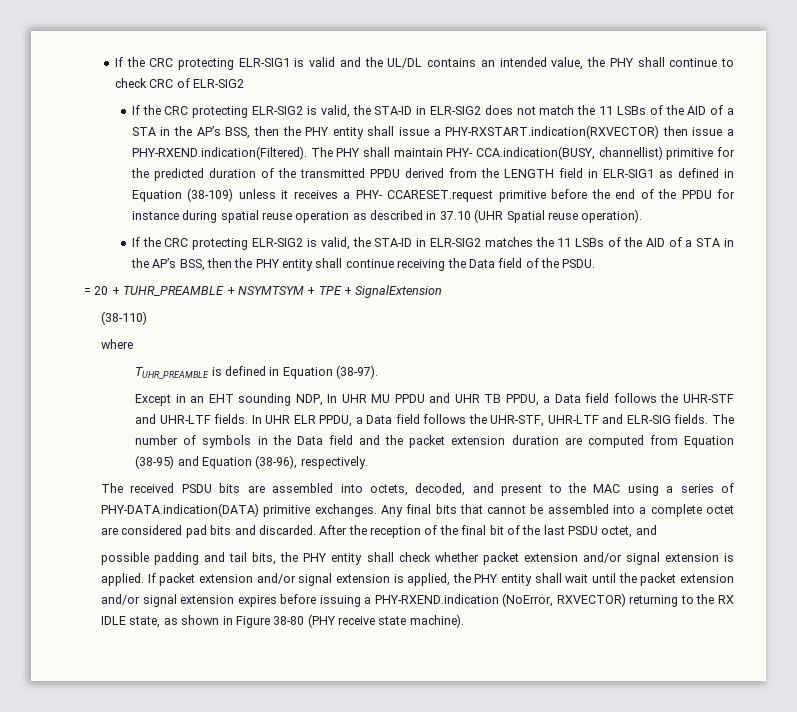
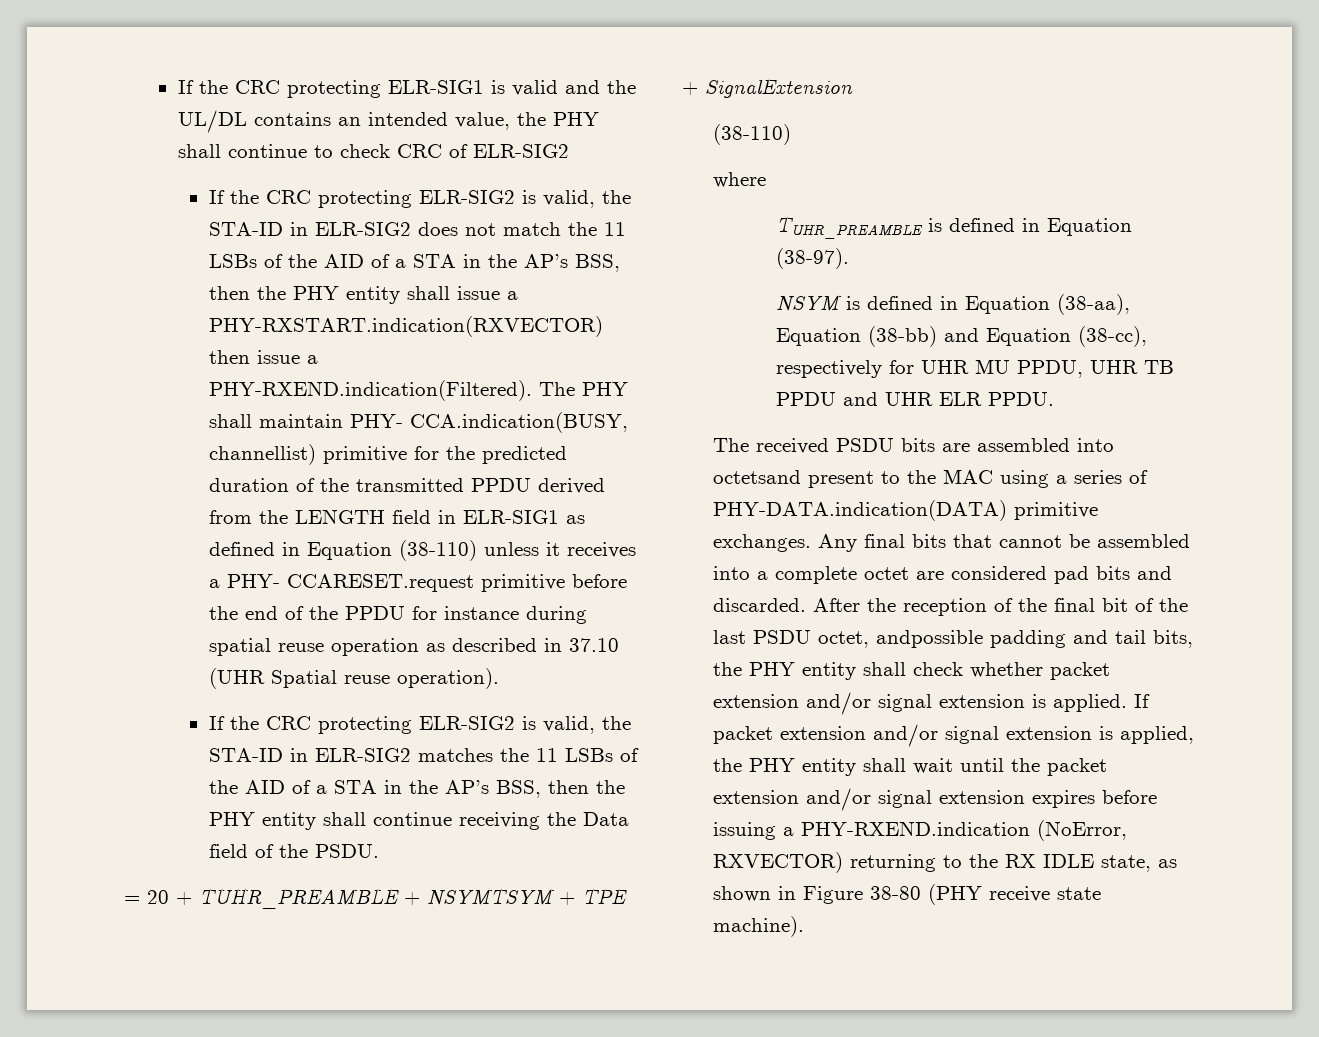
- If the CRC protecting ELR-SIG2 is valid, the STA-ID in ELR-SIG2 does not match the 11 LSBs of the AID of a STA in the AP’s BSS, then the PHY entity shall issue a PHY-RXSTART.indication(RXVECTOR) then issue a PHY-RXEND.indication(Filtered). The PHY shall maintain PHY- CCA.indication(BUSY, channellist) primitive for the predicted duration of the transmitted PPDU derived from the LENGTH field in ELR-SIG1 as defined in Equation (38-109) unless it receives a PHY- CCARESET.request primitive before the end of the PPDU for instance during spatial reuse operation as described in 37.10 (UHR Spatial reuse operation).
+ If the CRC protecting ELR-SIG2 is valid, the STA-ID in ELR-SIG2 does not match the 11 LSBs of the AID of a STA in the AP’s BSS, then the PHY entity shall issue a PHY-RXSTART.indication(RXVECTOR) then issue a PHY-RXEND.indication(Filtered). The PHY shall maintain PHY- CCA.indication(BUSY, channellist) primitive for the predicted duration of the transmitted PPDU derived from the LENGTH field in ELR-SIG1 as defined in Equation (38-110) unless it receives a PHY- CCARESET.request primitive before the end of the PPDU for instance during spatial reuse operation as described in 37.10 (UHR Spatial reuse operation).
- Except in an EHT sounding NDP, In UHR MU PPDU and UHR TB PPDU, a Data field follows the UHR-STF and UHR-LTF fields. In UHR ELR PPDU, a Data field follows the UHR-STF, UHR-LTF and ELR-SIG fields. The number of symbols in the Data field and the packet extension duration are computed from Equation (38-95) and Equation (38-96), respectively.
+ NSYM is defined in Equation (38-aa), Equation (38-bb) and Equation (38-cc), respectively for UHR MU PPDU, UHR TB PPDU and UHR ELR PPDU.
- The received PSDU bits are assembled into octets, decoded, and present to the MAC using a series of PHY-DATA.indication(DATA) primitive exchanges.
+ The received PSDU bits are assembled into octetsand present to the MAC using a series of PHY-DATA.indication(DATA) primitive exchanges.
- After the reception of the final bit of the last PSDU octet, and
- possible padding and tail bits, the PHY entity shall check whether packet extension and/or signal extension is applied.
+ After the reception of the final bit of the last PSDU octet, andpossible padding and tail bits, the PHY entity shall check whether packet extension and/or signal extension is applied.

